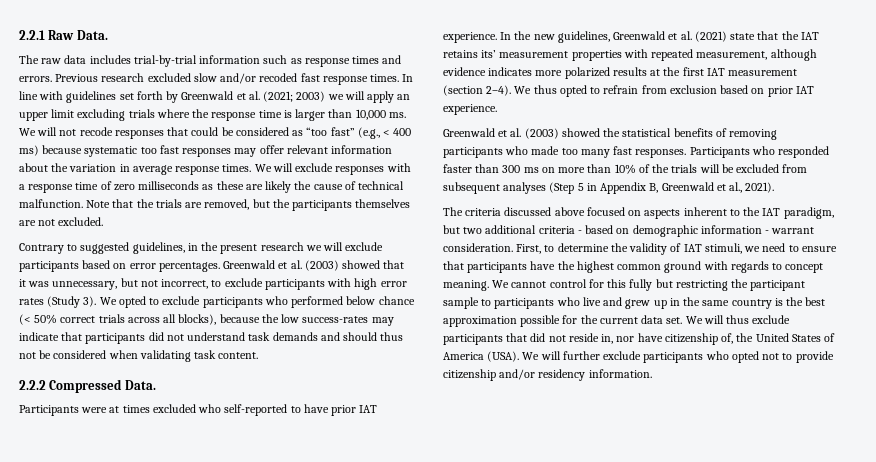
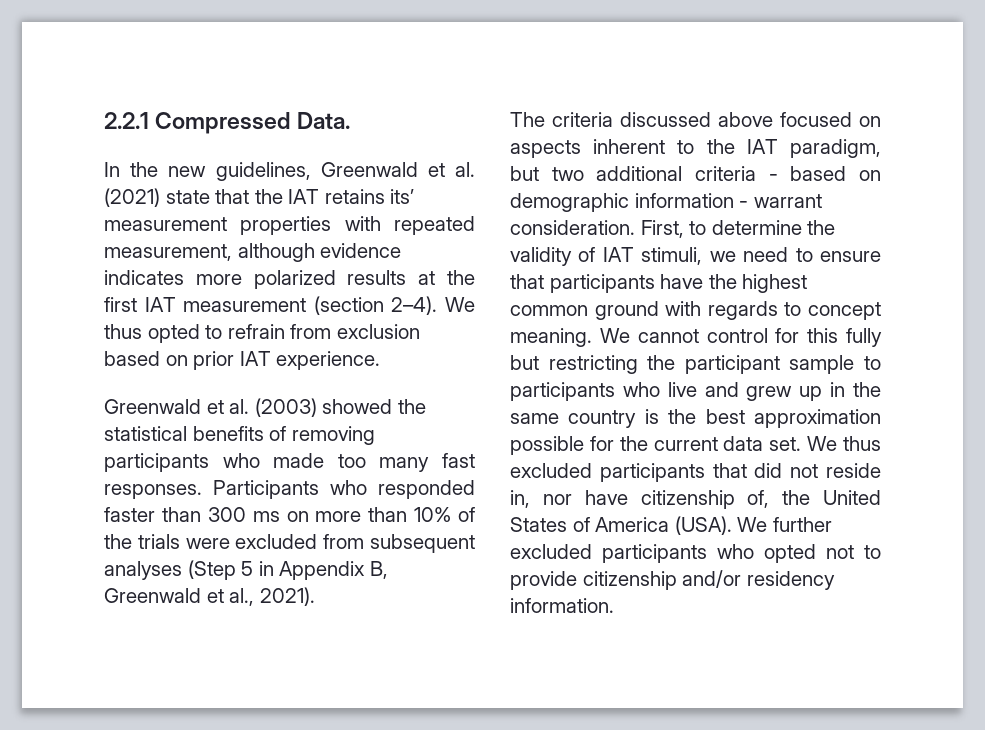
- 2.2.1 Raw Data.
- The raw data includes trial-by-trial information such as response times and errors. Previous research excluded slow and/or recoded fast response times. In line with guidelines set forth by Greenwald et al. (2021; 2003) we will apply an upper limit excluding trials where the response time is larger than 10,000 ms. We will not recode responses that could be considered as “too fast” (e.g., < 400 ms) because systematic too fast responses may offer relevant information about the variation in average response times. We will exclude responses with a response time of zero milliseconds as these are likely the cause of technical malfunction. Note that the trials are removed, but the participants themselves are not excluded.
- Contrary to suggested guidelines, in the present research we will exclude participants based on error percentages. Greenwald et al. (2003) showed that it was unnecessary, but not incorrect, to exclude participants with high error rates (Study 3). We opted to exclude participants who performed below chance (< 50% correct trials across all blocks), because the low success-rates may indicate that participants did not understand task demands and should thus not be considered when validating task content.
- 2.2.2 Compressed Data.
- Participants were at times excluded who self-reported to have prior IAT experience. In the new guidelines, Greenwald et al. (2021) state that the IAT retains its’ measurement properties with repeated measurement, although evidence indicates more polarized results at the first IAT measurement (section 2–4).
+ 2.2.1 Compressed Data.
+ In the new guidelines, Greenwald et al. (2021) state that the IAT retains its’ measurement properties with repeated measurement, although evidence indicates more polarized results at the first IAT measurement (section 2–4).
- Participants who responded faster than 300 ms on more than 10% of the trials will be excluded from subsequent analyses (Step 5 in Appendix B, Greenwald et al., 2021).
+ Participants who responded faster than 300 ms on more than 10% of the trials were excluded from subsequent analyses (Step 5 in Appendix B, Greenwald et al., 2021).
- We will thus exclude participants that did not reside in, nor have citizenship of, the United States of America (USA).
+ We thus excluded participants that did not reside in, nor have citizenship of, the United States of America (USA).
- We will further exclude participants who opted not to provide citizenship and/or residency information.
+ We further excluded participants who opted not to provide citizenship and/or residency information.

